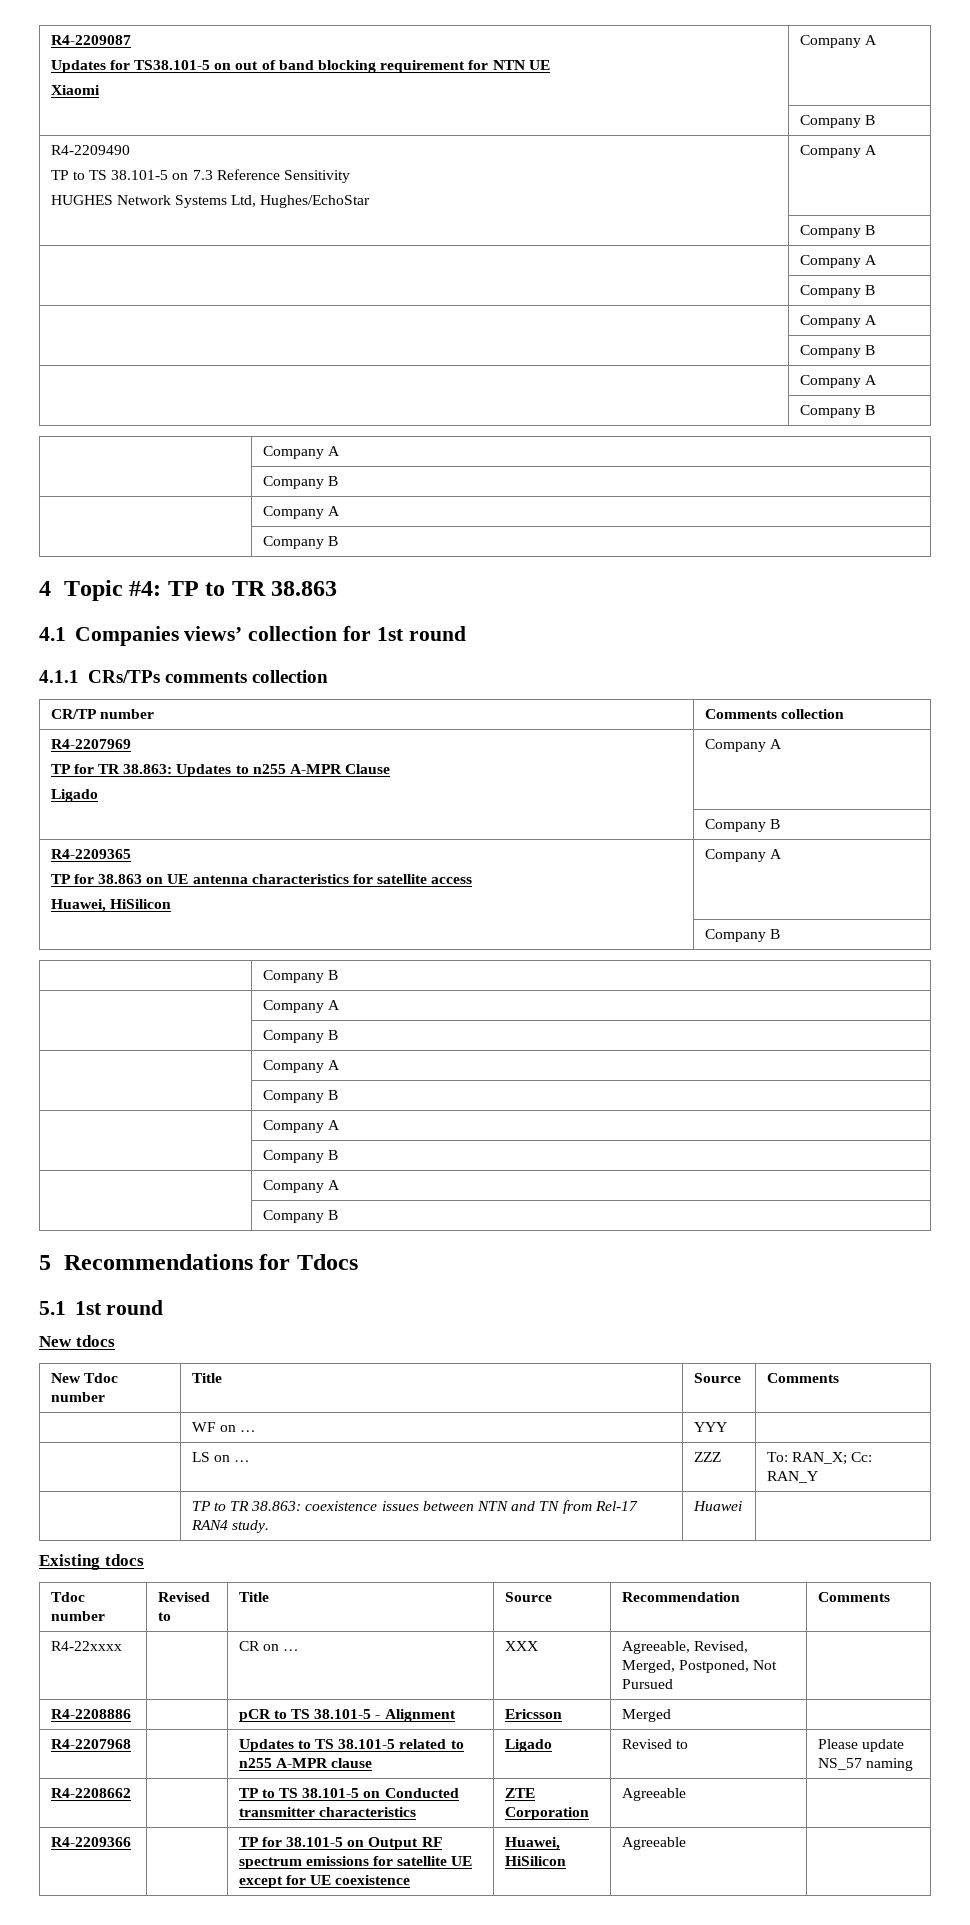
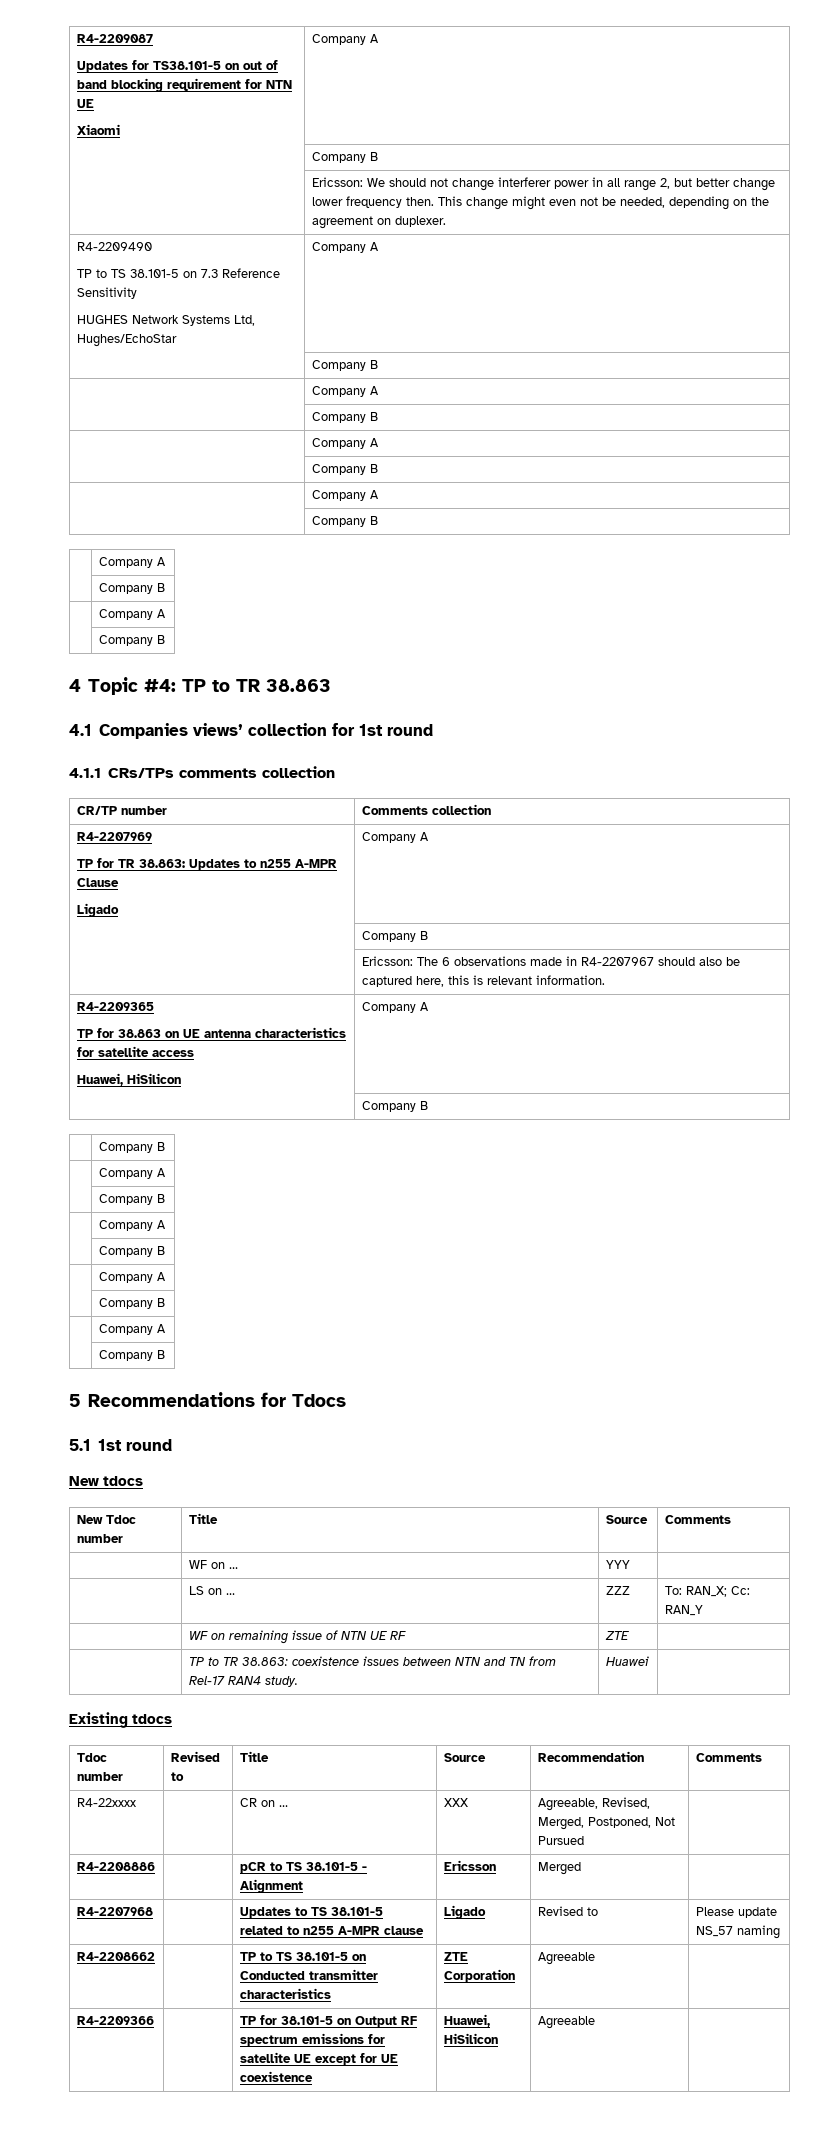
+ | Ericsson: We should not change interferer power in all range 2, but better change lower frequency then. This change might even not be needed, depending on the agreement on duplexer.
+ | Ericsson: The 6 observations made in R4-2207967 should also be captured here, this is relevant information.
+ | WF on remaining issue of NTN UE RF | ZTE |

